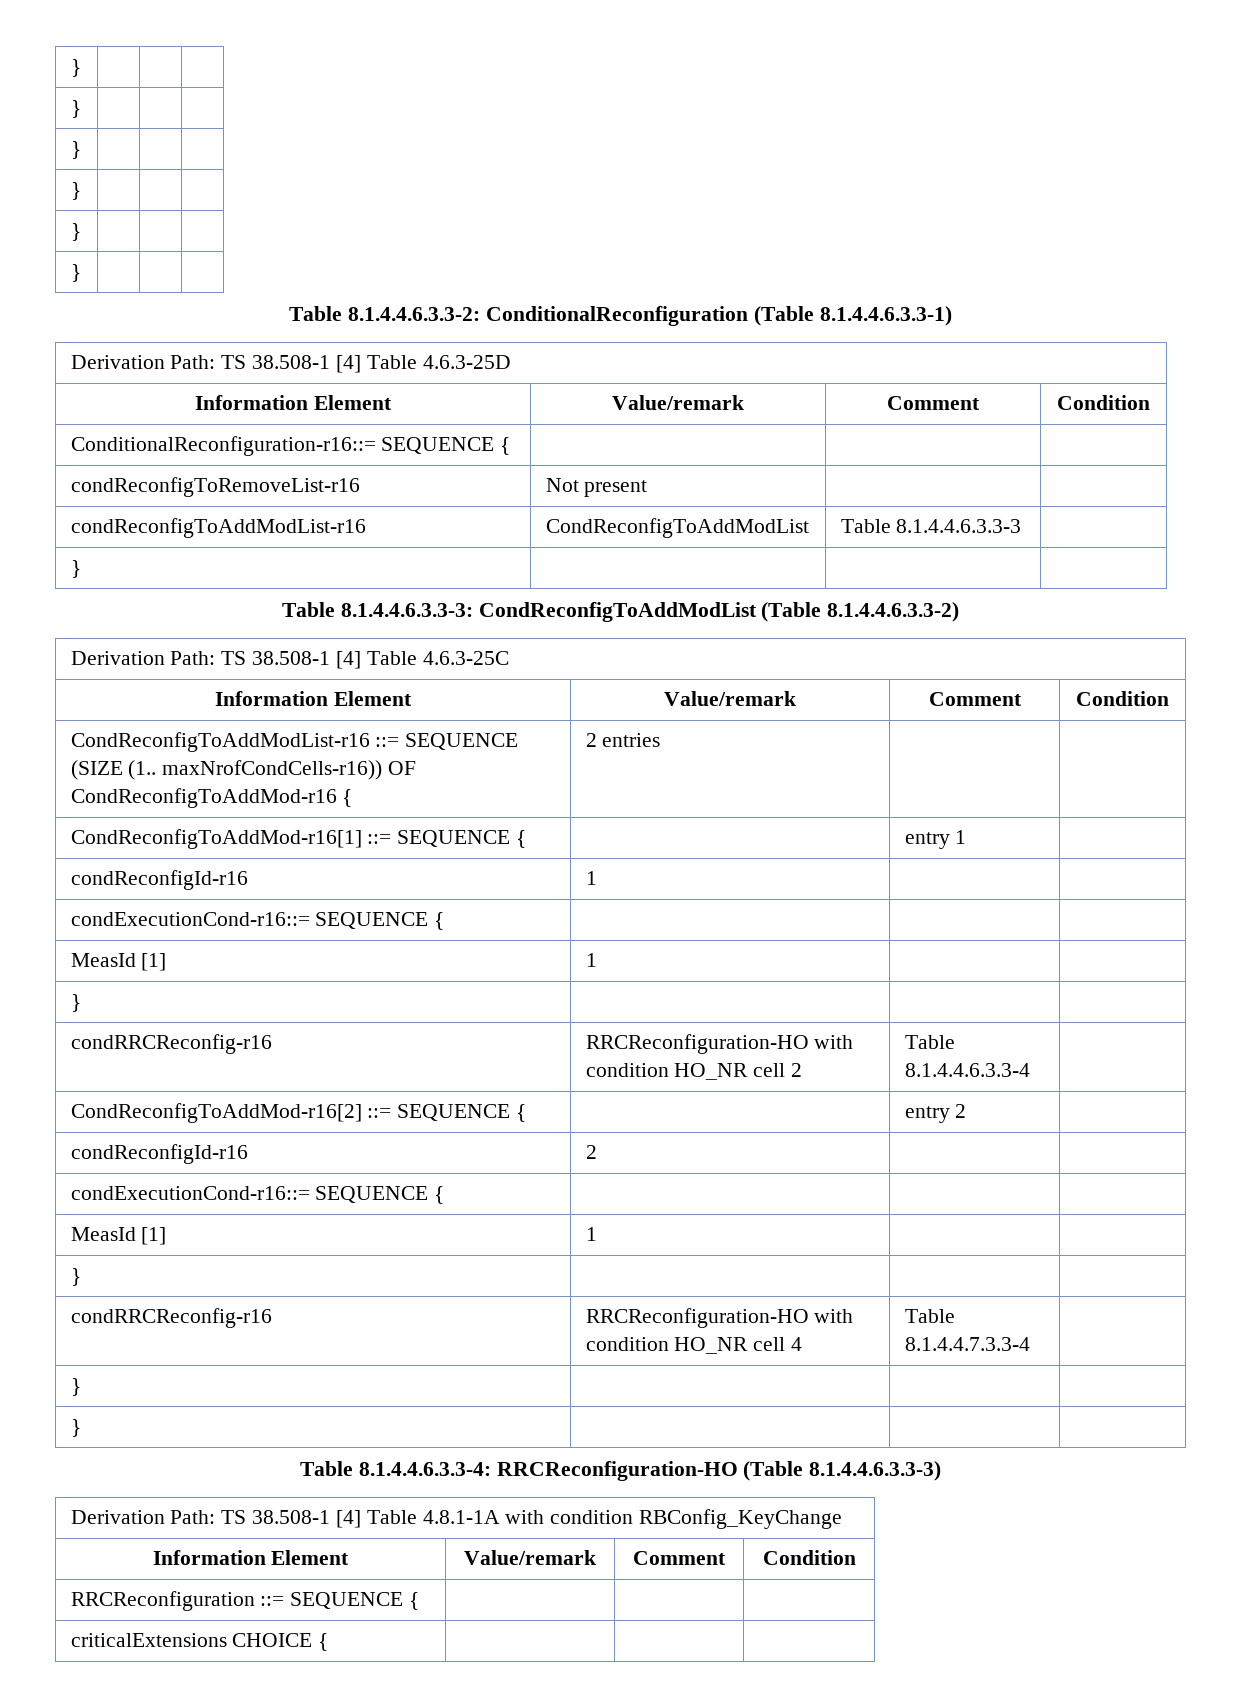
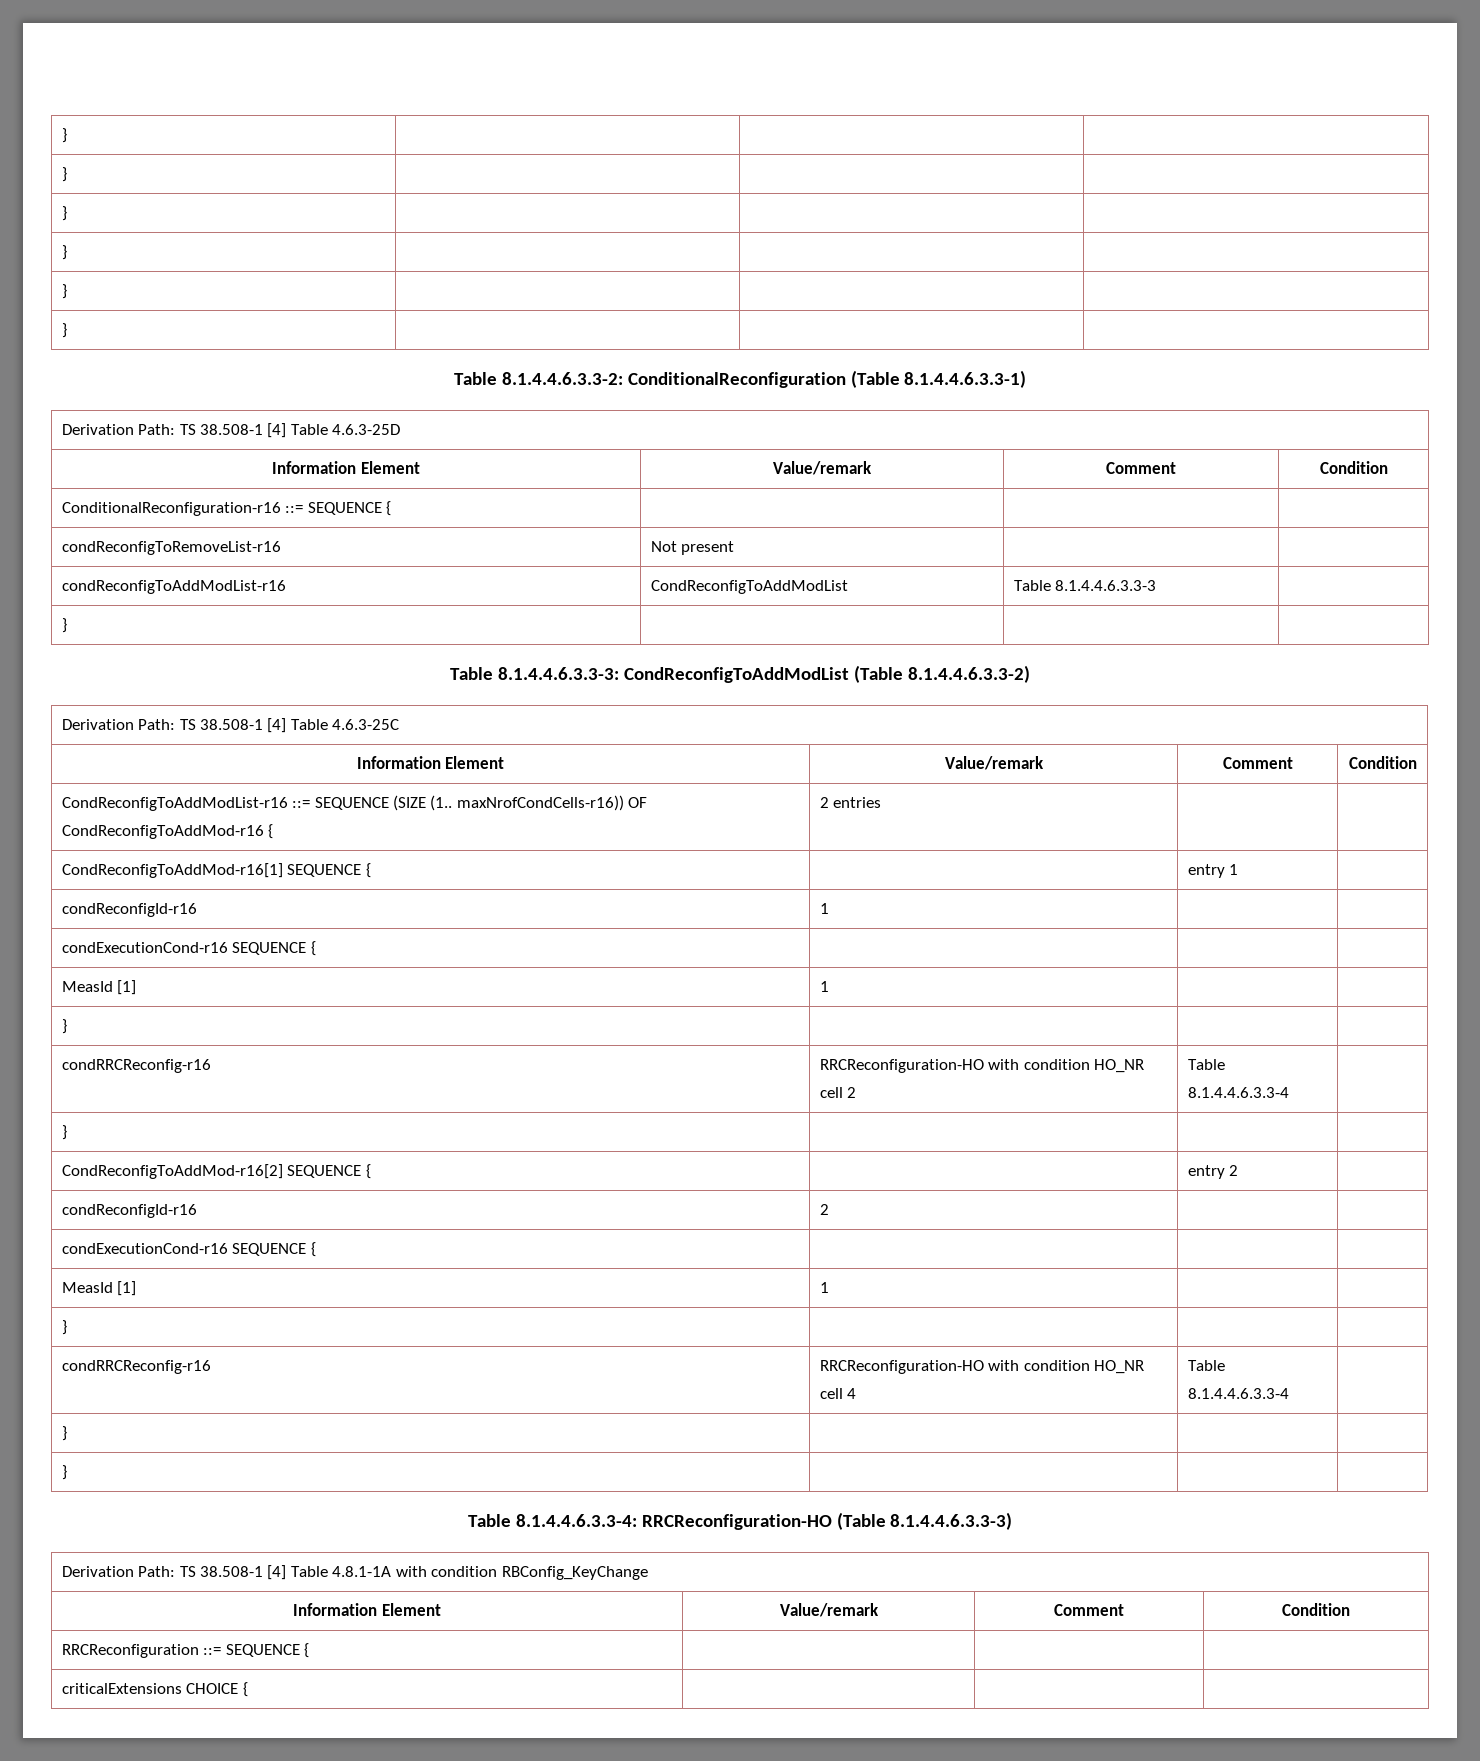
- ConditionalReconfiguration-r16::= SEQUENCE { | | |
+ ConditionalReconfiguration-r16 ::= SEQUENCE { | | |
- CondReconfigToAddMod-r16[1] ::= SEQUENCE { | | entry 1 |
+ CondReconfigToAddMod-r16[1] SEQUENCE { | | entry 1 |
  condReconfigId-r16 | 1 | |
- condExecutionCond-r16::= SEQUENCE { | | |
+ condExecutionCond-r16 SEQUENCE { | | |
  condRRCReconfig-r16 | RRCReconfiguration-HO with condition HO_NR cell 2 | Table 8.1.4.4.6.3.3-4 |
+ } | | |
- CondReconfigToAddMod-r16[2] ::= SEQUENCE { | | entry 2 |
+ CondReconfigToAddMod-r16[2] SEQUENCE { | | entry 2 |
  condReconfigId-r16 | 2 | |
- condExecutionCond-r16::= SEQUENCE { | | |
+ condExecutionCond-r16 SEQUENCE { | | |
- condRRCReconfig-r16 | RRCReconfiguration-HO with condition HO_NR cell 4 | Table 8.1.4.4.7.3.3-4 |
+ condRRCReconfig-r16 | RRCReconfiguration-HO with condition HO_NR cell 4 | Table 8.1.4.4.6.3.3-4 |

